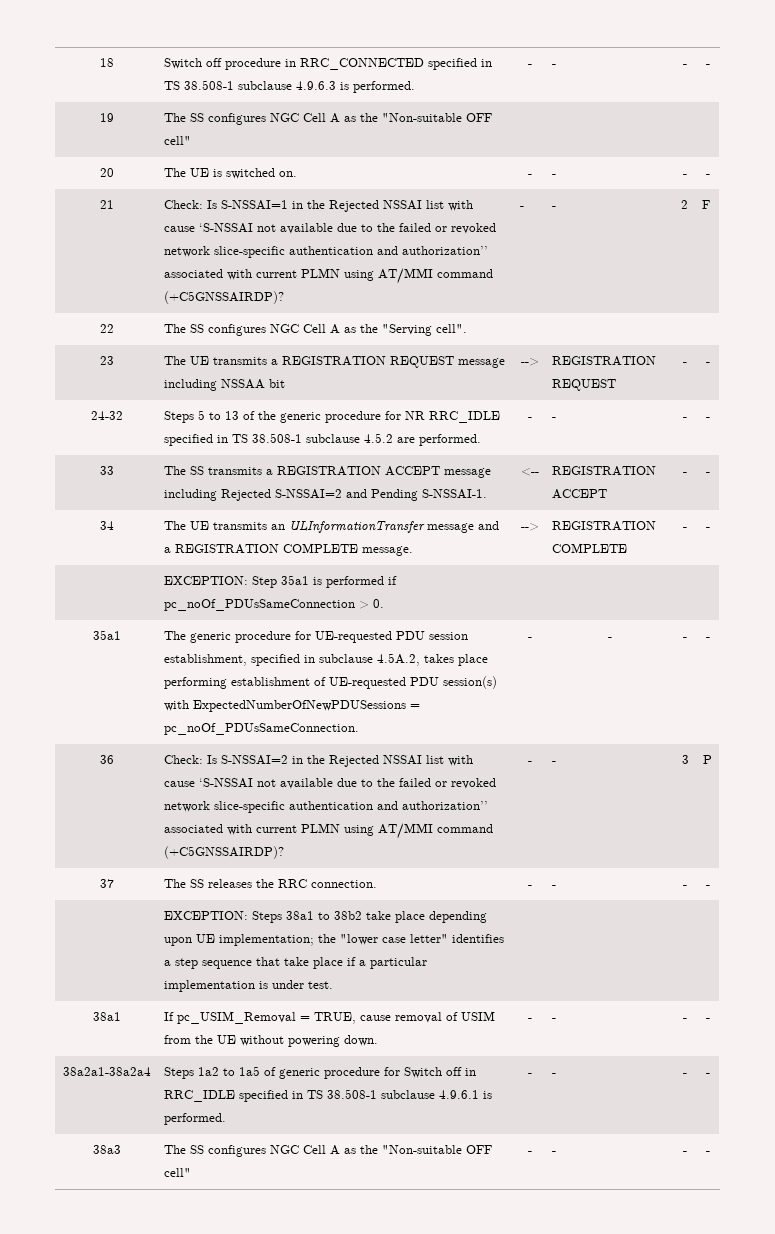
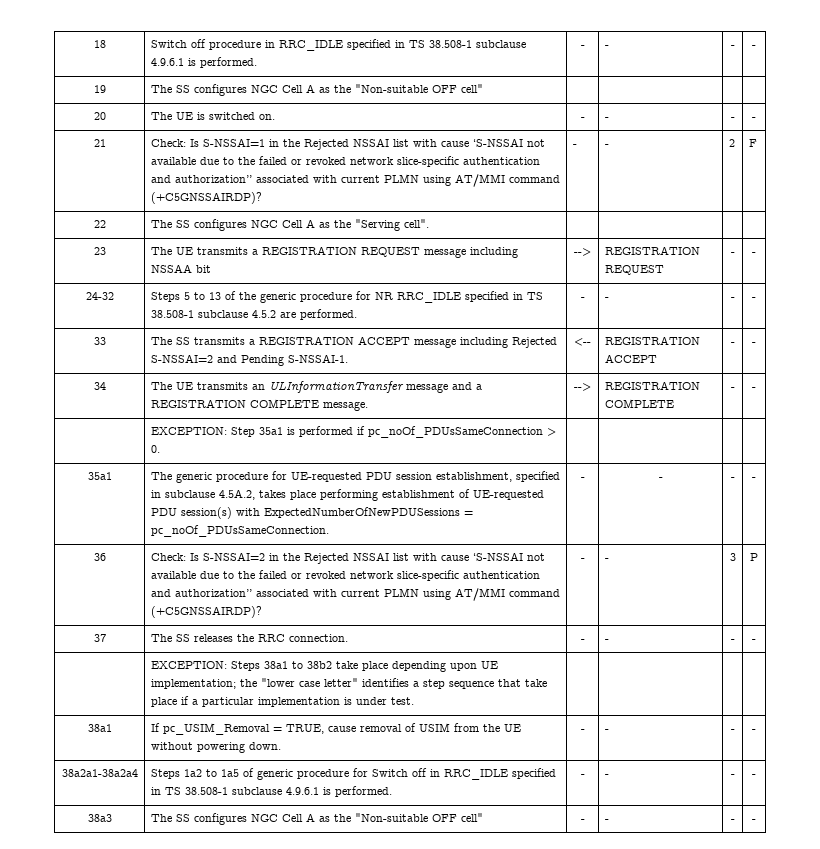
- 18 | Switch off procedure in RRC_CONNECTED specified in TS 38.508-1 subclause 4.9.6.3 is performed. | - | - | - | -
+ 18 | Switch off procedure in RRC_IDLE specified in TS 38.508-1 subclause 4.9.6.1 is performed. | - | - | - | -

